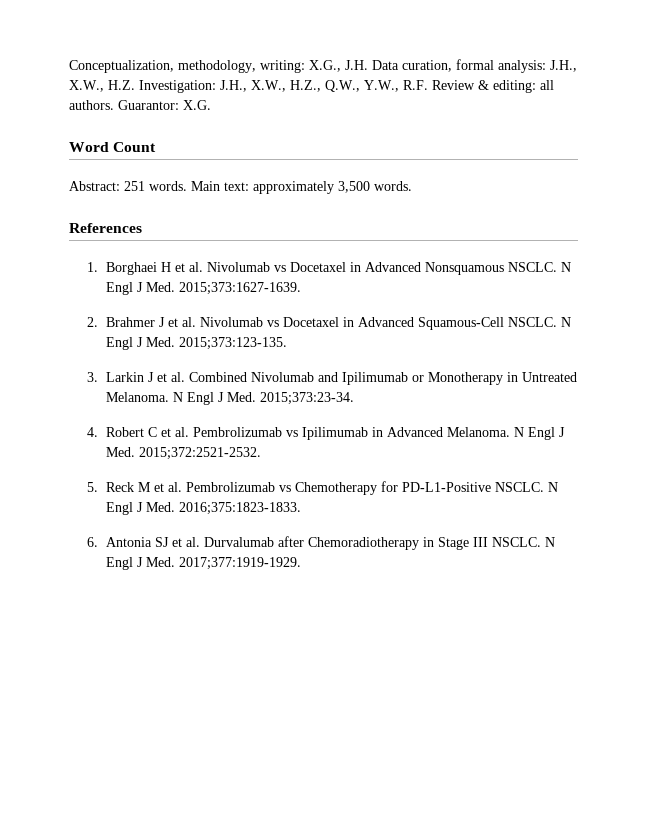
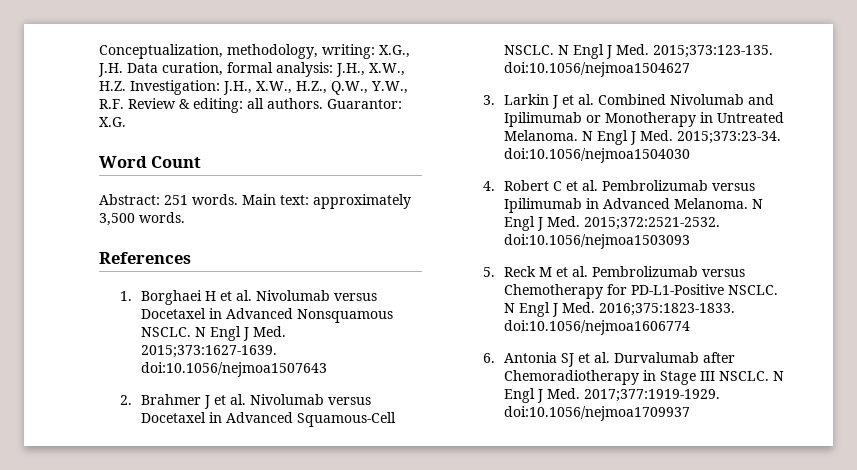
- 1. Borghaei H et al. Nivolumab vs Docetaxel in Advanced Nonsquamous NSCLC.
+ 1. Borghaei H et al. Nivolumab versus Docetaxel in Advanced Nonsquamous NSCLC.
- N Engl J Med. 2015;373:1627-1639.
+ N Engl J Med. 2015;373:1627-1639. doi:10.1056/nejmoa1507643
- 2. Brahmer J et al. Nivolumab vs Docetaxel in Advanced Squamous-Cell NSCLC.
+ 2. Brahmer J et al. Nivolumab versus Docetaxel in Advanced Squamous-Cell NSCLC.
- N Engl J Med. 2015;373:123-135.
+ N Engl J Med. 2015;373:123-135. doi:10.1056/nejmoa1504627
- N Engl J Med. 2015;373:23-34.
+ N Engl J Med. 2015;373:23-34. doi:10.1056/nejmoa1504030
- 4. Robert C et al. Pembrolizumab vs Ipilimumab in Advanced Melanoma.
+ 4. Robert C et al. Pembrolizumab versus Ipilimumab in Advanced Melanoma.
- N Engl J Med. 2015;372:2521-2532.
+ N Engl J Med. 2015;372:2521-2532. doi:10.1056/nejmoa1503093
- 5. Reck M et al. Pembrolizumab vs Chemotherapy for PD-L1-Positive NSCLC.
+ 5. Reck M et al. Pembrolizumab versus Chemotherapy for PD-L1-Positive NSCLC.
- N Engl J Med. 2016;375:1823-1833.
+ N Engl J Med. 2016;375:1823-1833. doi:10.1056/nejmoa1606774
- N Engl J Med. 2017;377:1919-1929.
+ N Engl J Med. 2017;377:1919-1929. doi:10.1056/nejmoa1709937

